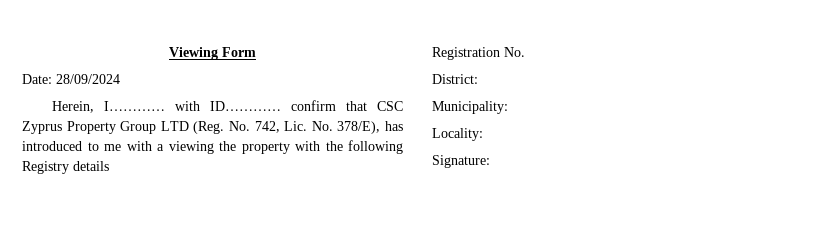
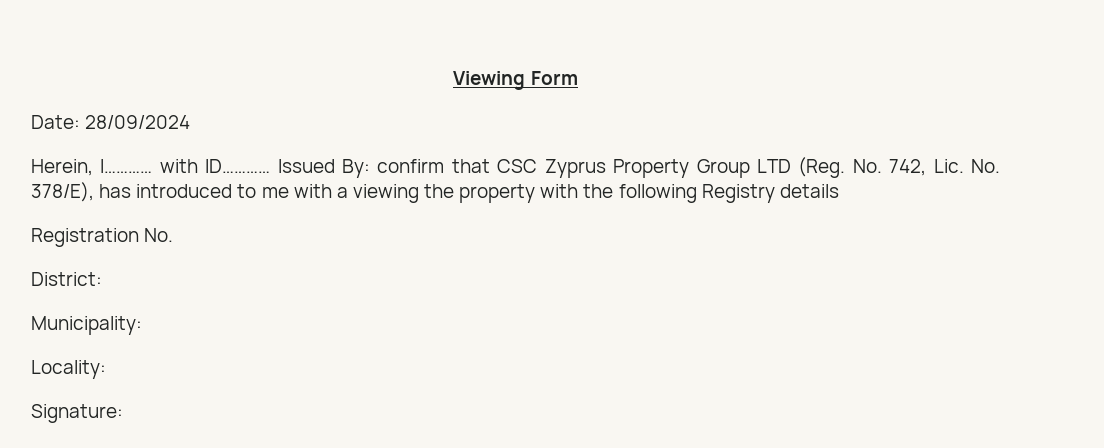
- Herein, I………… with ID………… confirm that CSC Zyprus Property Group LTD (Reg. No. 742, Lic. No. 378/E), has introduced to me with a viewing the property with the following Registry details
+ Herein, I………… with ID………… Issued By: confirm that CSC Zyprus Property Group LTD (Reg. No. 742, Lic. No. 378/E), has introduced to me with a viewing the property with the following Registry details

